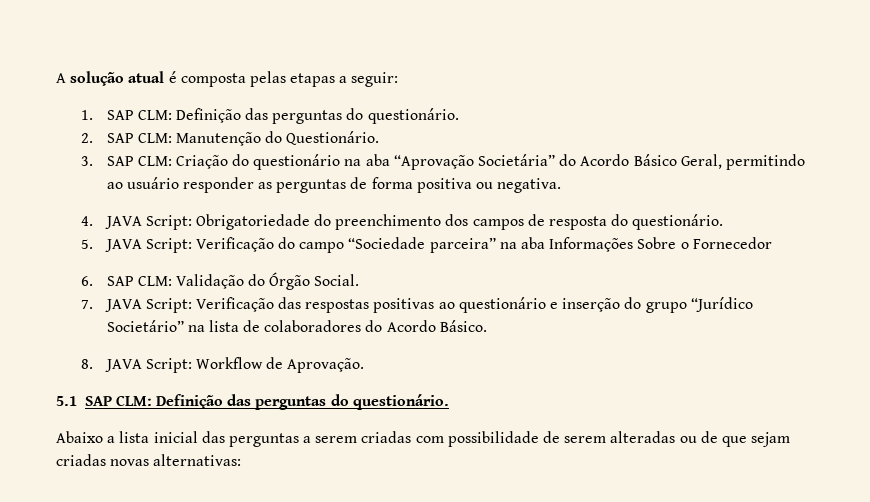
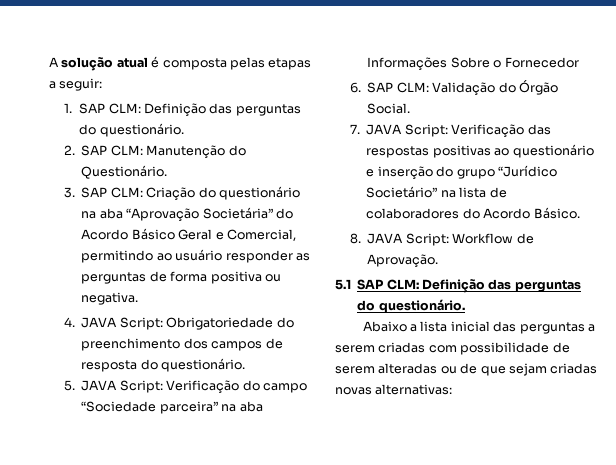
- 3. SAP CLM: Criação do questionário na aba “Aprovação Societária” do Acordo Básico Geral, permitindo ao usuário responder as perguntas de forma positiva ou negativa.
+ 3. SAP CLM: Criação do questionário na aba “Aprovação Societária” do Acordo Básico Geral e Comercial, permitindo ao usuário responder as perguntas de forma positiva ou negativa.

